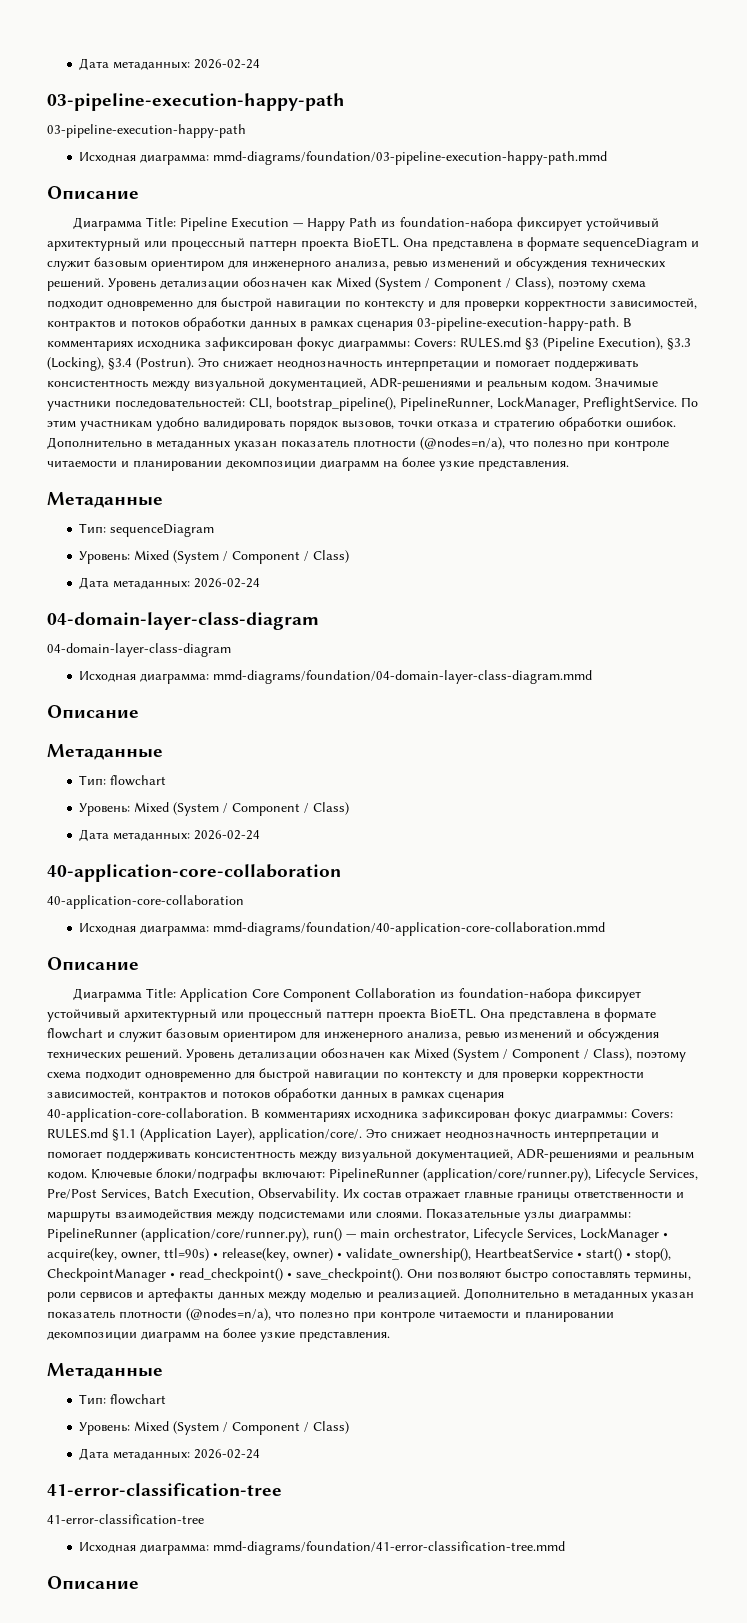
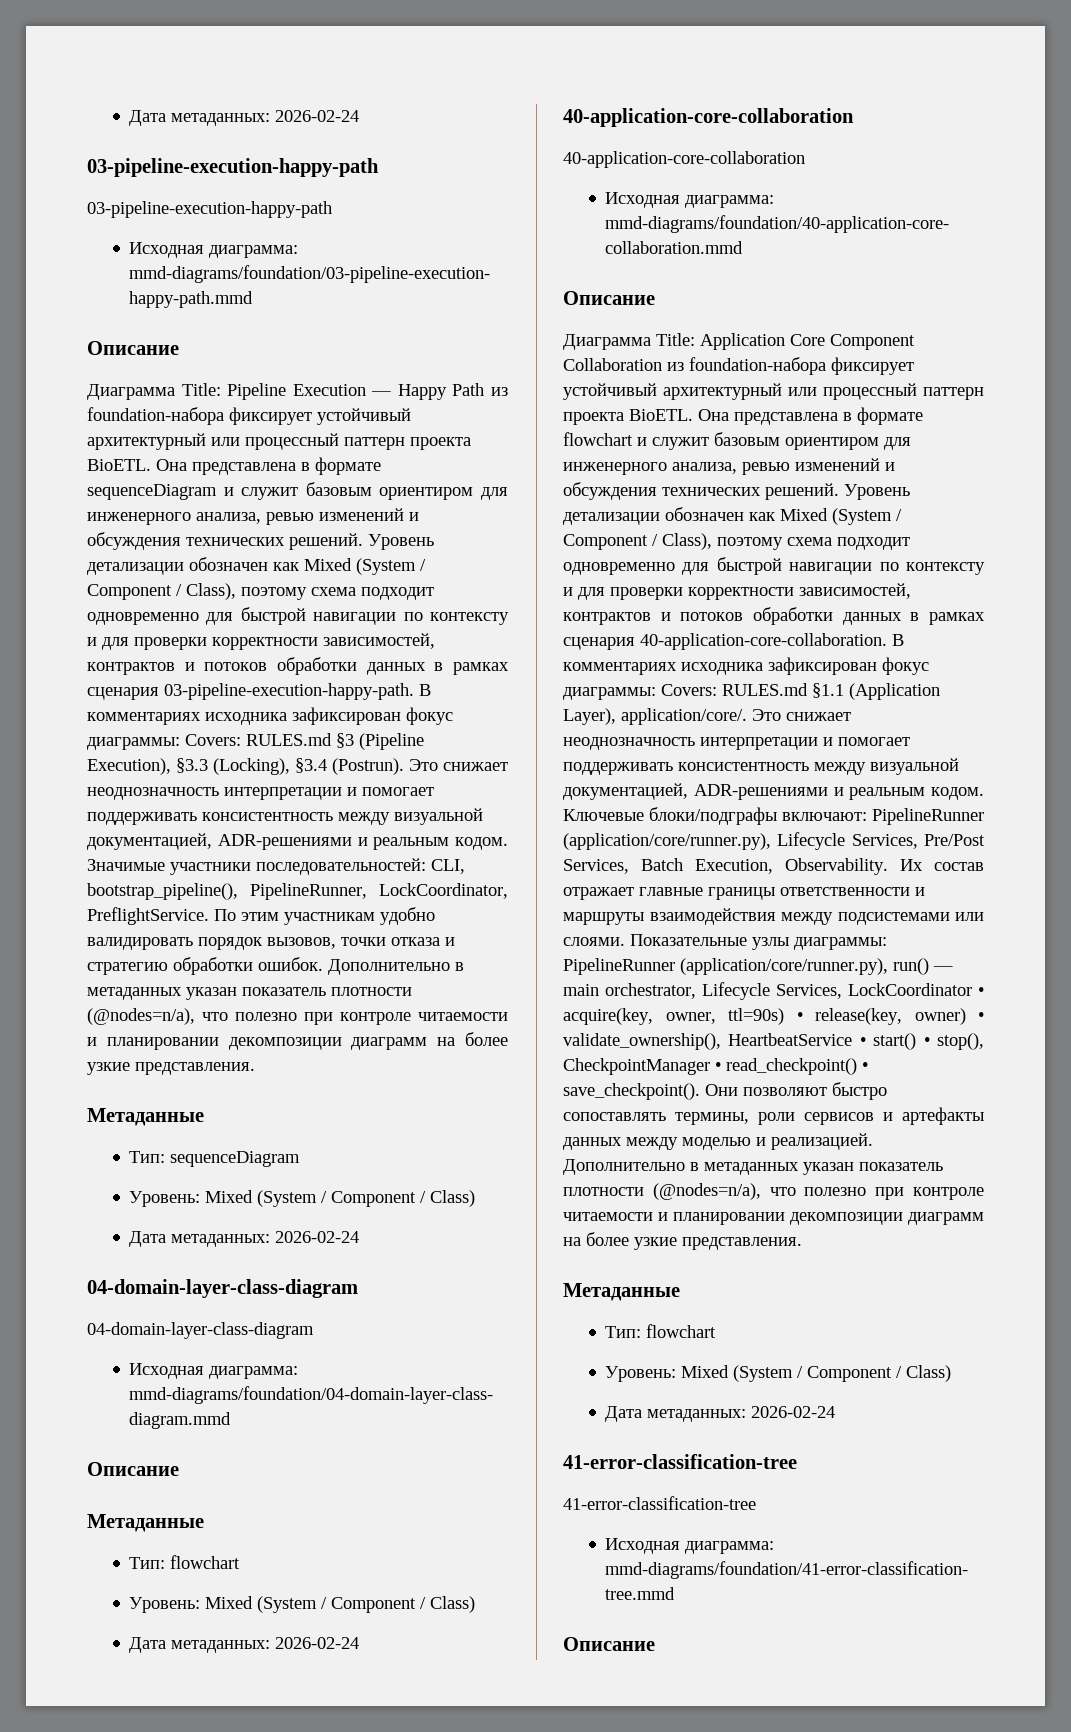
- Значимые участники последовательностей: CLI, bootstrap_pipeline(), PipelineRunner, LockManager, PreflightService.
+ Значимые участники последовательностей: CLI, bootstrap_pipeline(), PipelineRunner, LockCoordinator, PreflightService.
- Показательные узлы диаграммы: PipelineRunner (application/core/runner.py), run() — main orchestrator, Lifecycle Services, LockManager • acquire(key, owner, ttl=90s) • release(key, owner) • validate_ownership(), HeartbeatService • start() • stop(), CheckpointManager • read_checkpoint() • save_checkpoint().
+ Показательные узлы диаграммы: PipelineRunner (application/core/runner.py), run() — main orchestrator, Lifecycle Services, LockCoordinator • acquire(key, owner, ttl=90s) • release(key, owner) • validate_ownership(), HeartbeatService • start() • stop(), CheckpointManager • read_checkpoint() • save_checkpoint().

